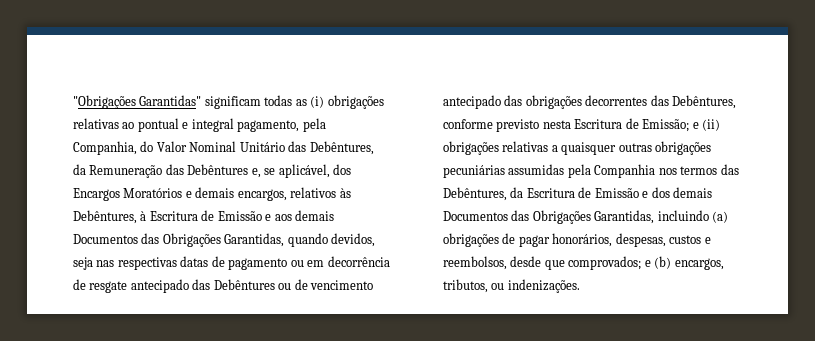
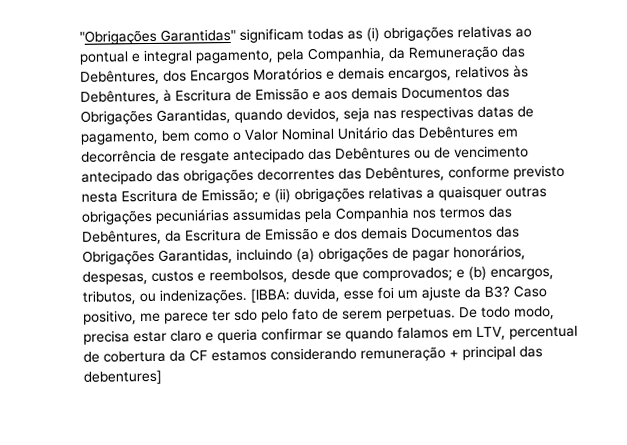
- "Obrigações Garantidas" significam todas as (i) obrigações relativas ao pontual e integral pagamento, pela Companhia, do Valor Nominal Unitário das Debêntures, da Remuneração das Debêntures e, se aplicável, dos Encargos Moratórios e demais encargos, relativos às Debêntures, à Escritura de Emissão e aos demais Documentos das Obrigações Garantidas, quando devidos, seja nas respectivas datas de pagamento ou em decorrência de resgate antecipado das Debêntures ou de vencimento antecipado das obrigações decorrentes das Debêntures, conforme previsto nesta Escritura de Emissão;
+ "Obrigações Garantidas" significam todas as (i) obrigações relativas ao pontual e integral pagamento, pela Companhia, da Remuneração das Debêntures, dos Encargos Moratórios e demais encargos, relativos às Debêntures, à Escritura de Emissão e aos demais Documentos das Obrigações Garantidas, quando devidos, seja nas respectivas datas de pagamento, bem como o Valor Nominal Unitário das Debêntures em decorrência de resgate antecipado das Debêntures ou de vencimento antecipado das obrigações decorrentes das Debêntures, conforme previsto nesta Escritura de Emissão;
+ [IBBA: duvida, esse foi um ajuste da B3? Caso positivo, me parece ter sdo pelo fato de serem perpetuas. De todo modo, precisa estar claro e queria confirmar se quando falamos em LTV, percentual de cobertura da CF estamos considerando remuneração + principal das debentures]

